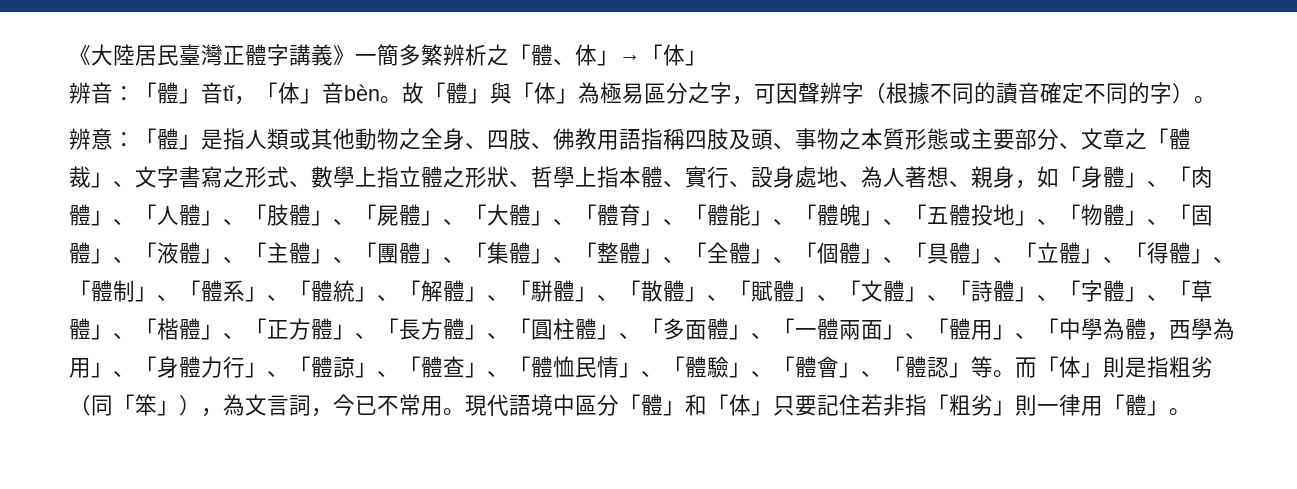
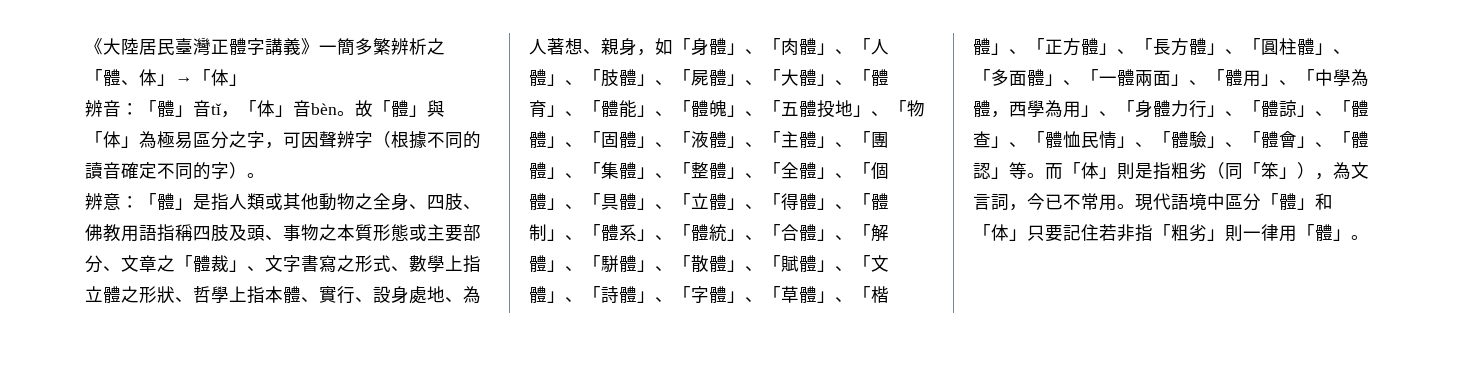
- 「體」是指人類或其他動物之全身、四肢、佛教用語指稱四肢及頭、事物之本質形態或主要部分、文章之「體裁」、文字書寫之形式、數學上指立體之形狀、哲學上指本體、實行、設身處地、為人著想、親身，如「身體」、「肉體」、「人體」、「肢體」、「屍體」、「大體」、「體育」、「體能」、「體魄」、「五體投地」、「物體」、「固體」、「液體」、「主體」、「團體」、「集體」、「整體」、「全體」、「個體」、「具體」、「立體」、「得體」、「體制」、「體系」、「體統」、「解體」、「駢體」、「散體」、「賦體」、「文體」、「詩體」、「字體」、「草體」、「楷體」、「正方體」、「長方體」、「圓柱體」、「多面體」、「一體兩面」、「體用」、「中學為體，西學為用」、「身體力行」、「體諒」、「體查」、「體恤民情」、「體驗」、「體會」、「體認」等。
+ 「體」是指人類或其他動物之全身、四肢、佛教用語指稱四肢及頭、事物之本質形態或主要部分、文章之「體裁」、文字書寫之形式、數學上指立體之形狀、哲學上指本體、實行、設身處地、為人著想、親身，如「身體」、「肉體」、「人體」、「肢體」、「屍體」、「大體」、「體育」、「體能」、「體魄」、「五體投地」、「物體」、「固體」、「液體」、「主體」、「團體」、「集體」、「整體」、「全體」、「個體」、「具體」、「立體」、「得體」、「體制」、「體系」、「體統」、「合體」、「解體」、「駢體」、「散體」、「賦體」、「文體」、「詩體」、「字體」、「草體」、「楷體」、「正方體」、「長方體」、「圓柱體」、「多面體」、「一體兩面」、「體用」、「中學為體，西學為用」、「身體力行」、「體諒」、「體查」、「體恤民情」、「體驗」、「體會」、「體認」等。

